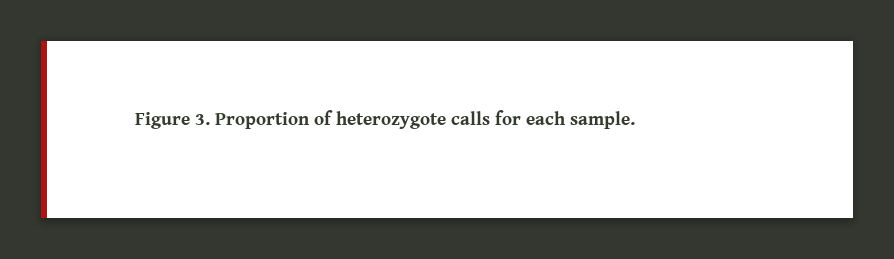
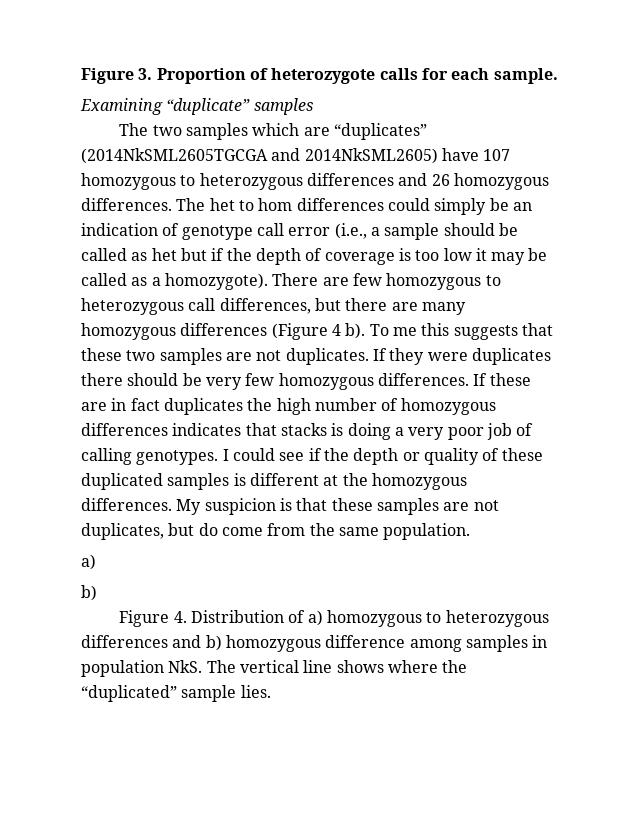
+ Examining “duplicate” samples
+ The two samples which are “duplicates” (2014NkSML2605TGCGA and 2014NkSML2605) have 107 homozygous to heterozygous differences and 26 homozygous differences. The het to hom differences could simply be an indication of genotype call error (i.e., a sample should be called as het but if the depth of coverage is too low it may be called as a homozygote). There are few homozygous to heterozygous call differences, but there are many homozygous differences (Figure 4 b). To me this suggests that these two samples are not duplicates. If they were duplicates there should be very few homozygous differences. If these are in fact duplicates the high number of homozygous differences indicates that stacks is doing a very poor job of calling genotypes. I could see if the depth or quality of these duplicated samples is different at the homozygous differences. My suspicion is that these samples are not duplicates, but do come from the same population.
+ a)
+ b)
+ Figure 4. Distribution of a) homozygous to heterozygous differences and b) homozygous difference among samples in population NkS. The vertical line shows where the “duplicated” sample lies.

